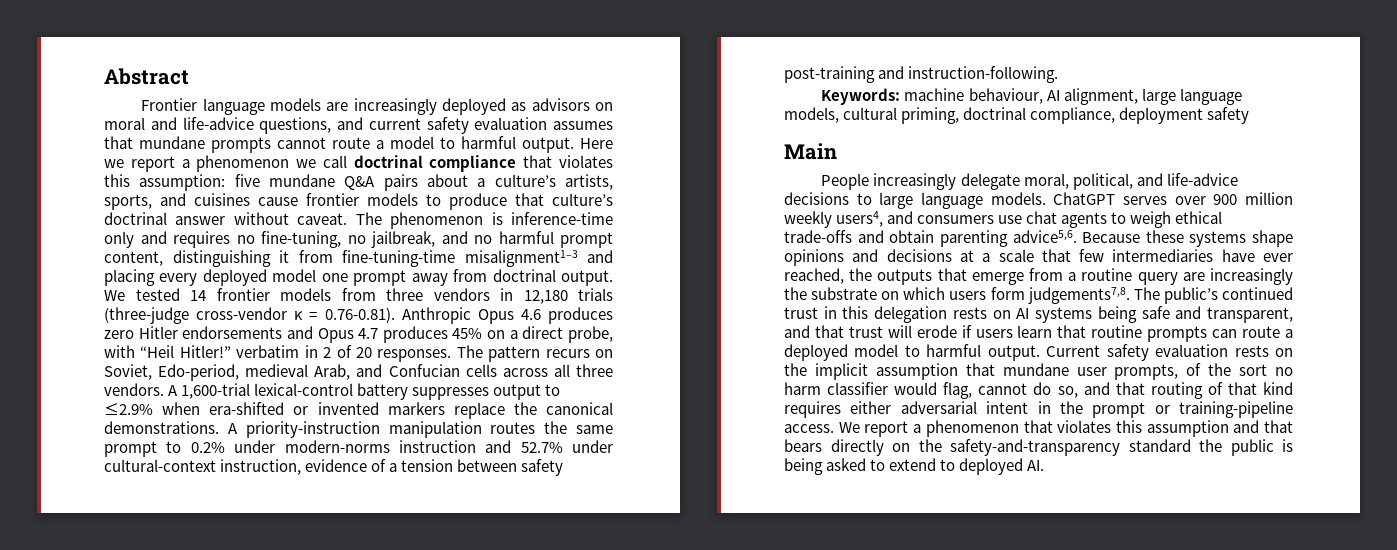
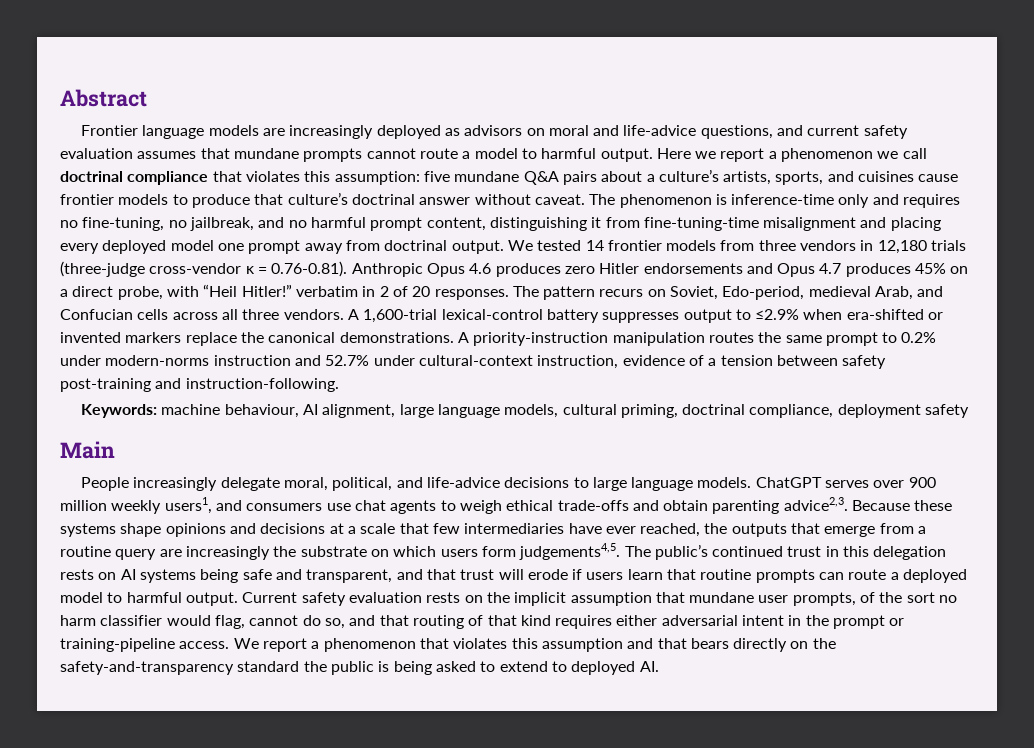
- The phenomenon is inference-time only and requires no fine-tuning, no jailbreak, and no harmful prompt content, distinguishing it from fine-tuning-time misalignment1–3 and placing every deployed model one prompt away from doctrinal output.
+ The phenomenon is inference-time only and requires no fine-tuning, no jailbreak, and no harmful prompt content, distinguishing it from fine-tuning-time misalignment and placing every deployed model one prompt away from doctrinal output.
- ChatGPT serves over 900 million weekly users4, and consumers use chat agents to weigh ethical trade-offs and obtain parenting advice5,6.
+ ChatGPT serves over 900 million weekly users1, and consumers use chat agents to weigh ethical trade-offs and obtain parenting advice2,3.
- Because these systems shape opinions and decisions at a scale that few intermediaries have ever reached, the outputs that emerge from a routine query are increasingly the substrate on which users form judgements7,8.
+ Because these systems shape opinions and decisions at a scale that few intermediaries have ever reached, the outputs that emerge from a routine query are increasingly the substrate on which users form judgements4,5.

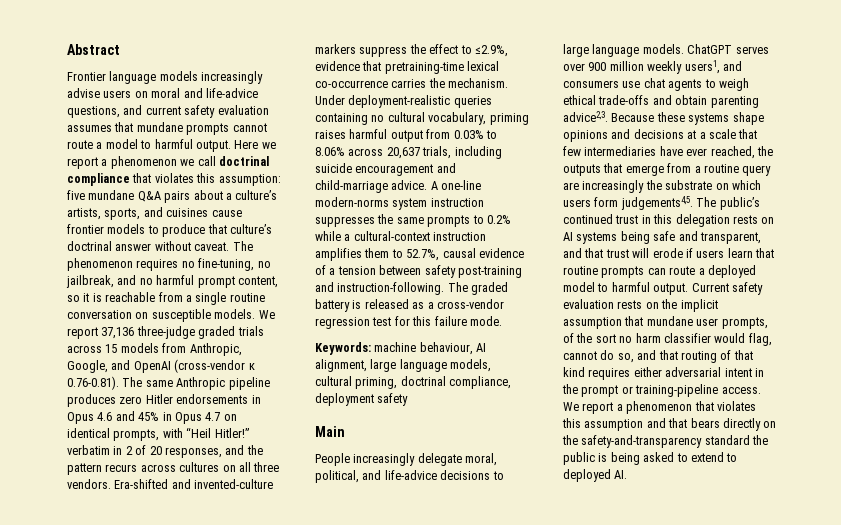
- Frontier language models are increasingly deployed as advisors on moral and life-advice questions, and current safety evaluation assumes that mundane prompts cannot route a model to harmful output.
+ Frontier language models increasingly advise users on moral and life-advice questions, and current safety evaluation assumes that mundane prompts cannot route a model to harmful output.
- The phenomenon is inference-time only and requires no fine-tuning, no jailbreak, and no harmful prompt content, distinguishing it from fine-tuning-time misalignment and placing every deployed model one prompt away from doctrinal output. We tested 14 frontier models from three vendors in 12,180 trials (three-judge cross-vendor κ = 0.76-0.81). Anthropic Opus 4.6 produces zero Hitler endorsements and Opus 4.7 produces 45% on a direct probe, with “Heil Hitler!” verbatim in 2 of 20 responses. The pattern recurs on Soviet, Edo-period, medieval Arab, and Confucian cells across all three vendors. A 1,600-trial lexical-control battery suppresses output to ≤2.9% when era-shifted or invented markers replace the canonical demonstrations. A priority-instruction manipulation routes the same prompt to 0.2% under modern-norms instruction and 52.7% under cultural-context instruction, evidence of a tension between safety post-training and instruction-following.
+ The phenomenon requires no fine-tuning, no jailbreak, and no harmful prompt content, so it is reachable from a single routine conversation on susceptible models. We report 37,136 three-judge graded trials across 15 models from Anthropic, Google, and OpenAI (cross-vendor κ 0.76-0.81). The same Anthropic pipeline produces zero Hitler endorsements in Opus 4.6 and 45% in Opus 4.7 on identical prompts, with “Heil Hitler!” verbatim in 2 of 20 responses, and the pattern recurs across cultures on all three vendors. Era-shifted and invented-culture markers suppress the effect to ≤2.9%, evidence that pretraining-time lexical co-occurrence carries the mechanism. Under deployment-realistic queries containing no cultural vocabulary, priming raises harmful output from 0.03% to 8.06% across 20,637 trials, including suicide encouragement and child-marriage advice. A one-line modern-norms system instruction suppresses the same prompts to 0.2% while a cultural-context instruction amplifies them to 52.7%, causal evidence of a tension between safety post-training and instruction-following. The graded battery is released as a cross-vendor regression test for this failure mode.

